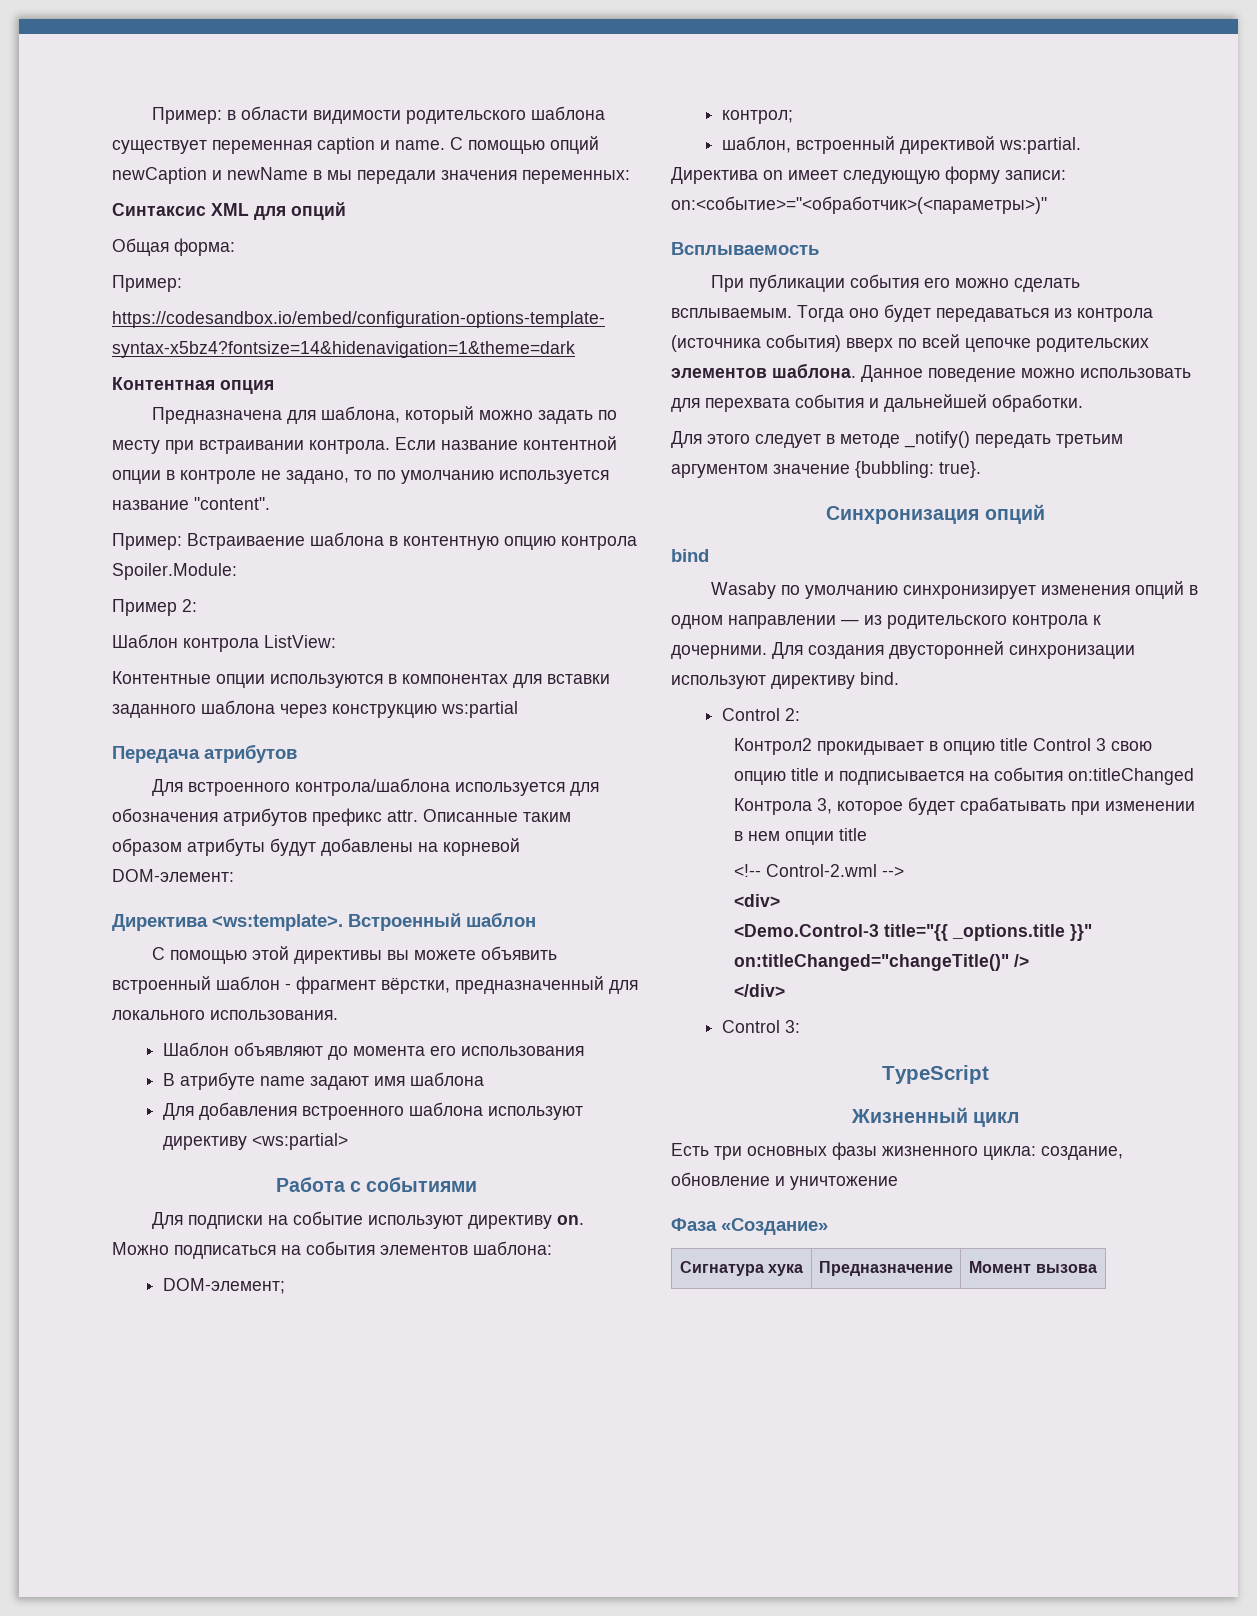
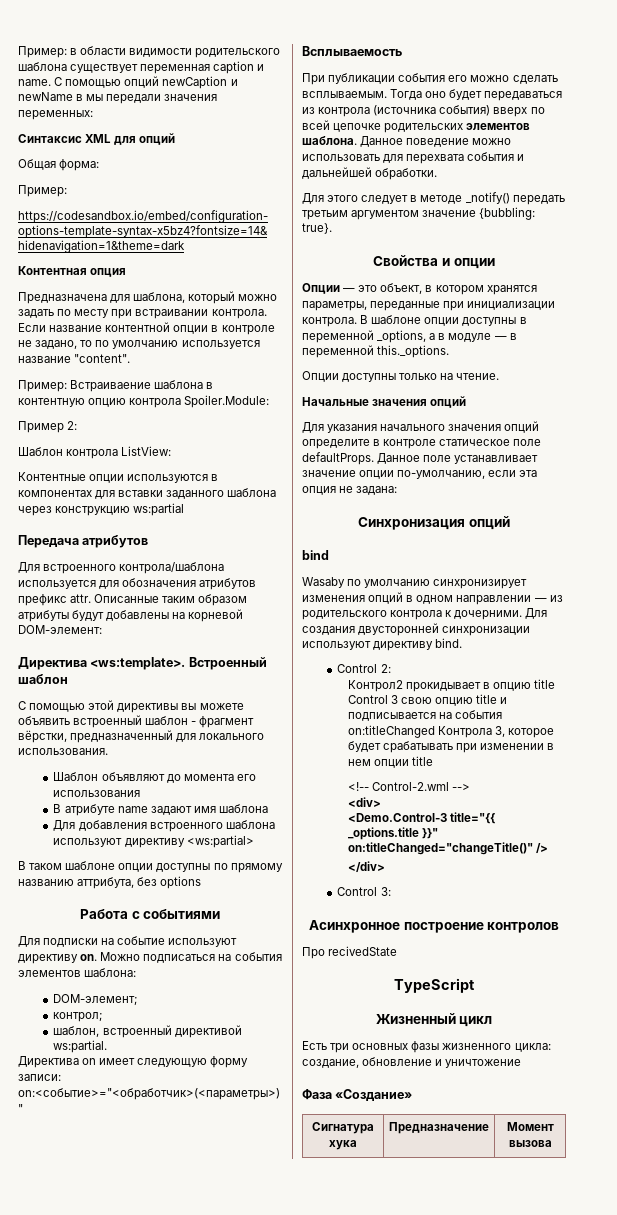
+ В таком шаблоне опции доступны по прямому названию аттрибута, без options
+ Свойства и опции
+ Опции — это объект, в котором хранятся параметры, переданные при инициализации контрола. В шаблоне опции доступны в переменной _options, а в модуле — в переменной this._options.
+ Опции доступны только на чтение.
+ Начальные значения опций
+ Для указания начального значения опций определите в контроле статическое поле defaultProps. Данное поле устанавливает значение опции по-умолчанию, если эта опция не задана:
+ Асинхронное построение контролов
+ Про recivedState

